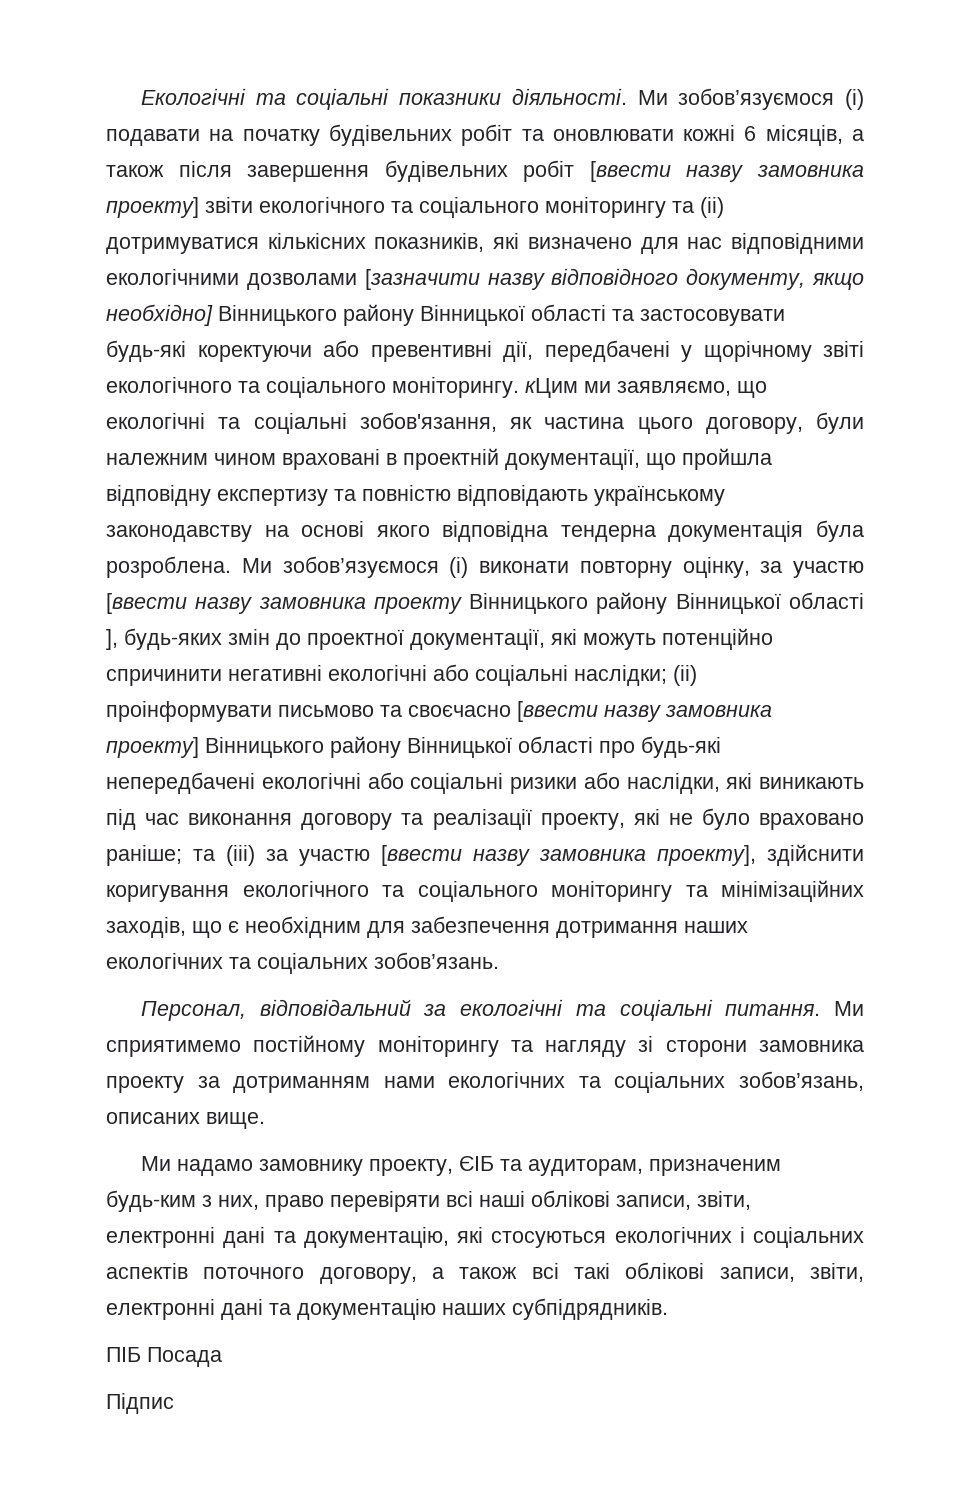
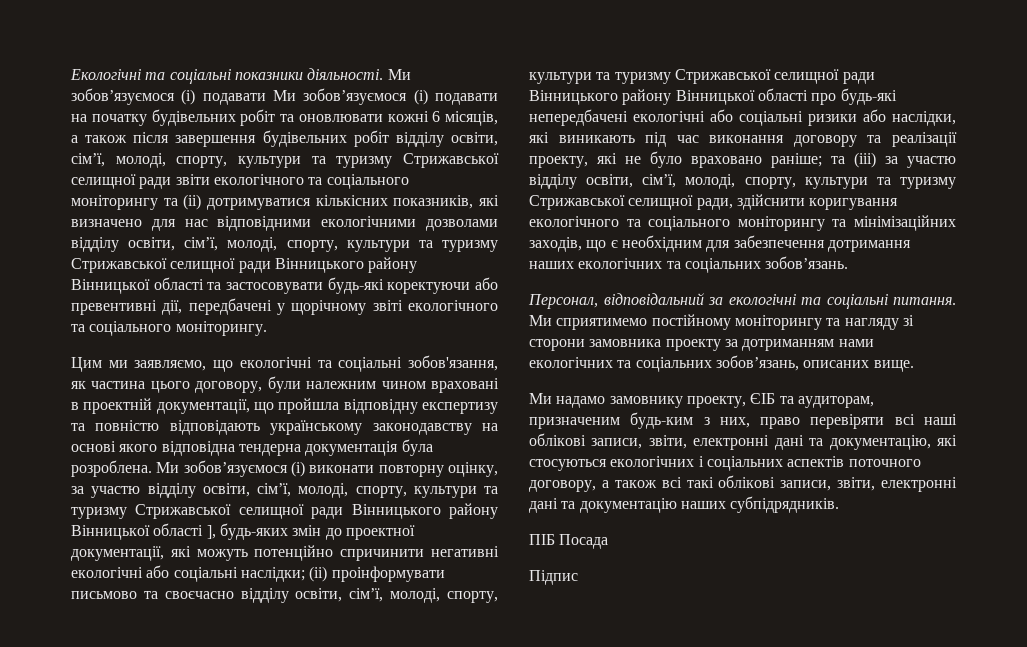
- Ми зобов’язуємося (і) подавати на початку будівельних робіт та оновлювати кожні 6 місяців, а також після завершення будівельних робіт [ввести назву замовника проекту] звіти екологічного та соціального моніторингу та (іі) дотримуватися кількісних показників, які визначено для нас відповідними екологічними дозволами [зазначити назву відповідного документу, якщо необхідно] Вінницького району Вінницької області та застосовувати будь-які коректуючи або превентивні дії, передбачені у щорічному звіті екологічного та соціального моніторингу. кЦим ми заявляємо, що екологічні та соціальні зобов'язання, як частина цього договору, були належним чином враховані в проектній документації, що пройшла відповідну експертизу та повністю відповідають українському законодавству на основі якого відповідна тендерна документація була розроблена.
+ Ми зобов’язуємося (і) подавати Ми зобов’язуємося (і) подавати на початку будівельних робіт та оновлювати кожні 6 місяців, а також після завершення будівельних робіт відділу освіти, сім’ї, молоді, спорту, культури та туризму Стрижавської селищної ради звіти екологічного та соціального моніторингу та (іі) дотримуватися кількісних показників, які визначено для нас відповідними екологічними дозволами відділу освіти, сім’ї, молоді, спорту, культури та туризму Стрижавської селищної ради Вінницького району Вінницької області та застосовувати будь-які коректуючи або превентивні дії, передбачені у щорічному звіті екологічного та соціального моніторингу.
+ Цим ми заявляємо, що екологічні та соціальні зобов'язання, як частина цього договору, були належним чином враховані в проектній документації, що пройшла відповідну експертизу та повністю відповідають українському законодавству на основі якого відповідна тендерна документація була розроблена.
- Ми зобов’язуємося (і) виконати повторну оцінку, за участю [ввести назву замовника проекту Вінницького району Вінницької області ], будь-яких змін до проектної документації, які можуть потенційно спричинити негативні екологічні або соціальні наслідки;
+ Ми зобов’язуємося (і) виконати повторну оцінку, за участю відділу освіти, сім’ї, молоді, спорту, культури та туризму Стрижавської селищної ради Вінницького району Вінницької області ], будь-яких змін до проектної документації, які можуть потенційно спричинити негативні екологічні або соціальні наслідки;
- (іі) проінформувати письмово та своєчасно [ввести назву замовника проекту] Вінницького району Вінницької області про будь-які непередбачені екологічні або соціальні ризики або наслідки, які виникають під час виконання договору та реалізації проекту, які не було враховано раніше;
+ (іі) проінформувати письмово та своєчасно відділу освіти, сім’ї, молоді, спорту, культури та туризму Стрижавської селищної ради Вінницького району Вінницької області про будь-які непередбачені екологічні або соціальні ризики або наслідки, які виникають під час виконання договору та реалізації проекту, які не було враховано раніше;
- та (ііі) за участю [ввести назву замовника проекту], здійснити коригування екологічного та соціального моніторингу та мінімізаційних заходів, що є необхідним для забезпечення дотримання наших екологічних та соціальних зобов’язань.
+ та (ііі) за участю відділу освіти, сім’ї, молоді, спорту, культури та туризму Стрижавської селищної ради, здійснити коригування екологічного та соціального моніторингу та мінімізаційних заходів, що є необхідним для забезпечення дотримання наших екологічних та соціальних зобов’язань.

